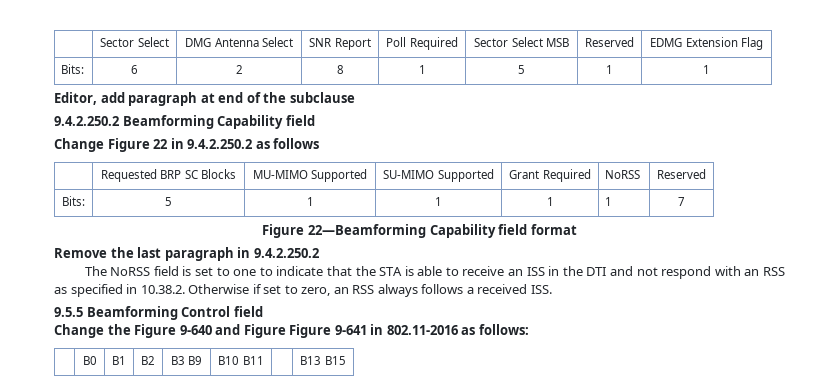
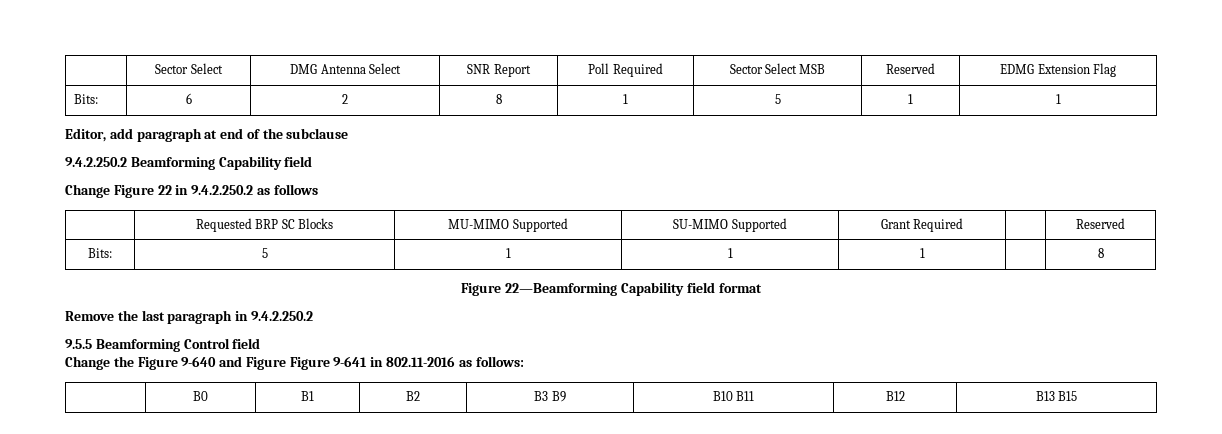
- | Requested BRP SC Blocks | MU-MIMO Supported | SU-MIMO Supported | Grant Required | NoRSS | Reserved
+ | Requested BRP SC Blocks | MU-MIMO Supported | SU-MIMO Supported | Grant Required | | Reserved
- Bits: | 5 | 1 | 1 | 1 | 1 | 7
+ Bits: | 5 | 1 | 1 | 1 | | 8
- The NoRSS field is set to one to indicate that the STA is able to receive an ISS in the DTI and not respond with an RSS as specified in 10.38.2. Otherwise if set to zero, an RSS always follows a received ISS.
- | B0 | B1 | B2 | B3 B9 | B10 B11 | | B13 B15
+ | B0 | B1 | B2 | B3 B9 | B10 B11 | B12 | B13 B15

